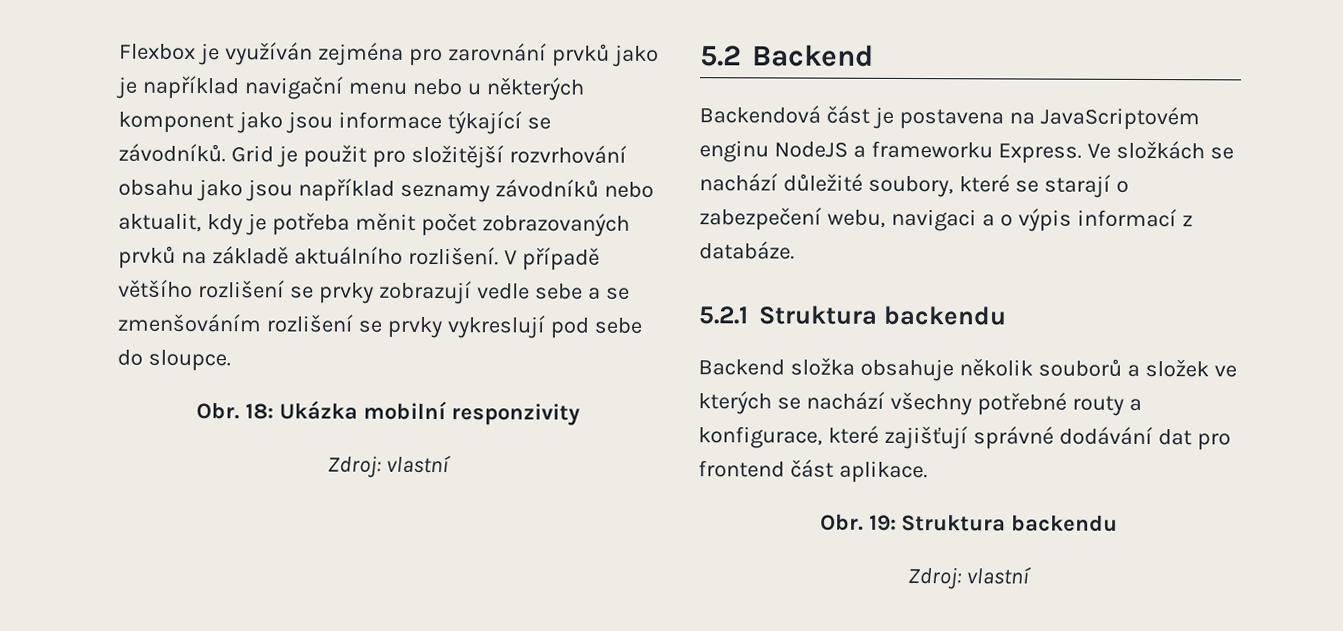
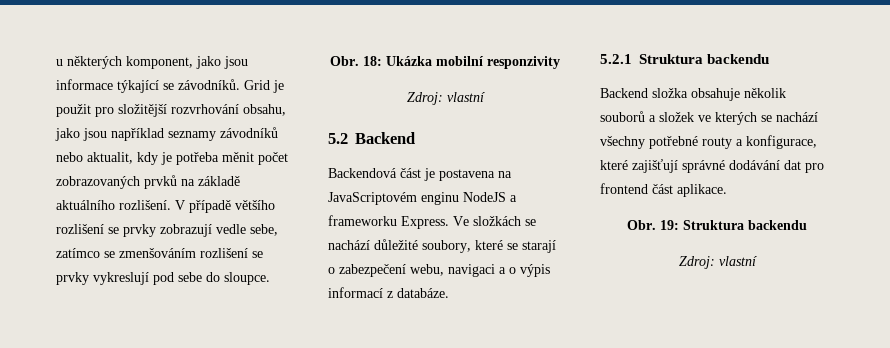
- Flexbox je využíván zejména pro zarovnání prvků jako je například navigační menu nebo u některých komponent jako jsou informace týkající se závodníků.
+ u některých komponent, jako jsou informace týkající se závodníků.
- Grid je použit pro složitější rozvrhování obsahu jako jsou například seznamy závodníků nebo aktualit, kdy je potřeba měnit počet zobrazovaných prvků na základě aktuálního rozlišení.
+ Grid je použit pro složitější rozvrhování obsahu, jako jsou například seznamy závodníků nebo aktualit, kdy je potřeba měnit počet zobrazovaných prvků na základě aktuálního rozlišení.
- V případě většího rozlišení se prvky zobrazují vedle sebe a se zmenšováním rozlišení se prvky vykreslují pod sebe do sloupce.
+ V případě většího rozlišení se prvky zobrazují vedle sebe, zatímco se zmenšováním rozlišení se prvky vykreslují pod sebe do sloupce.

